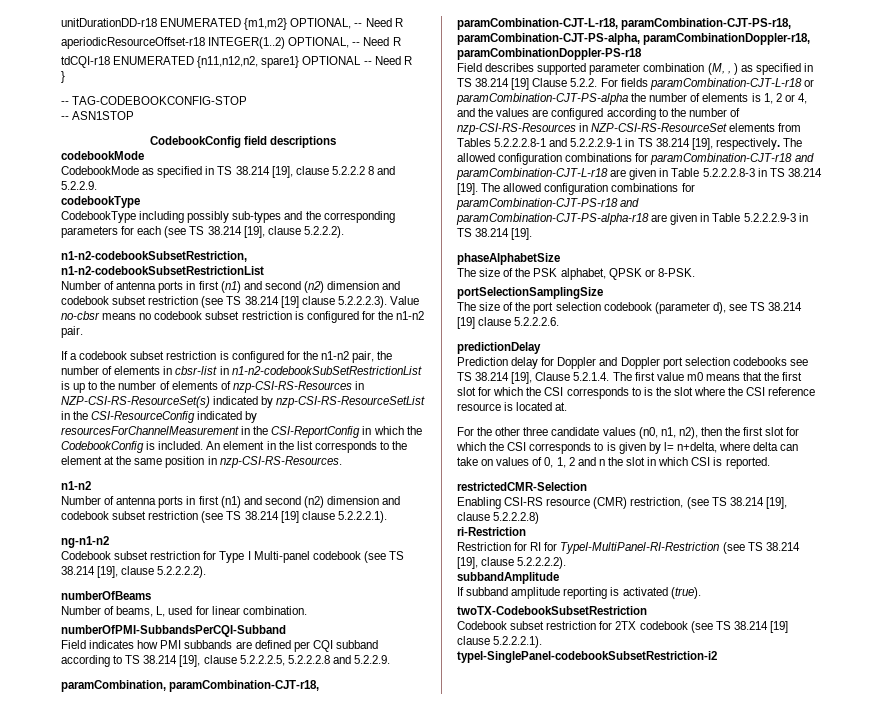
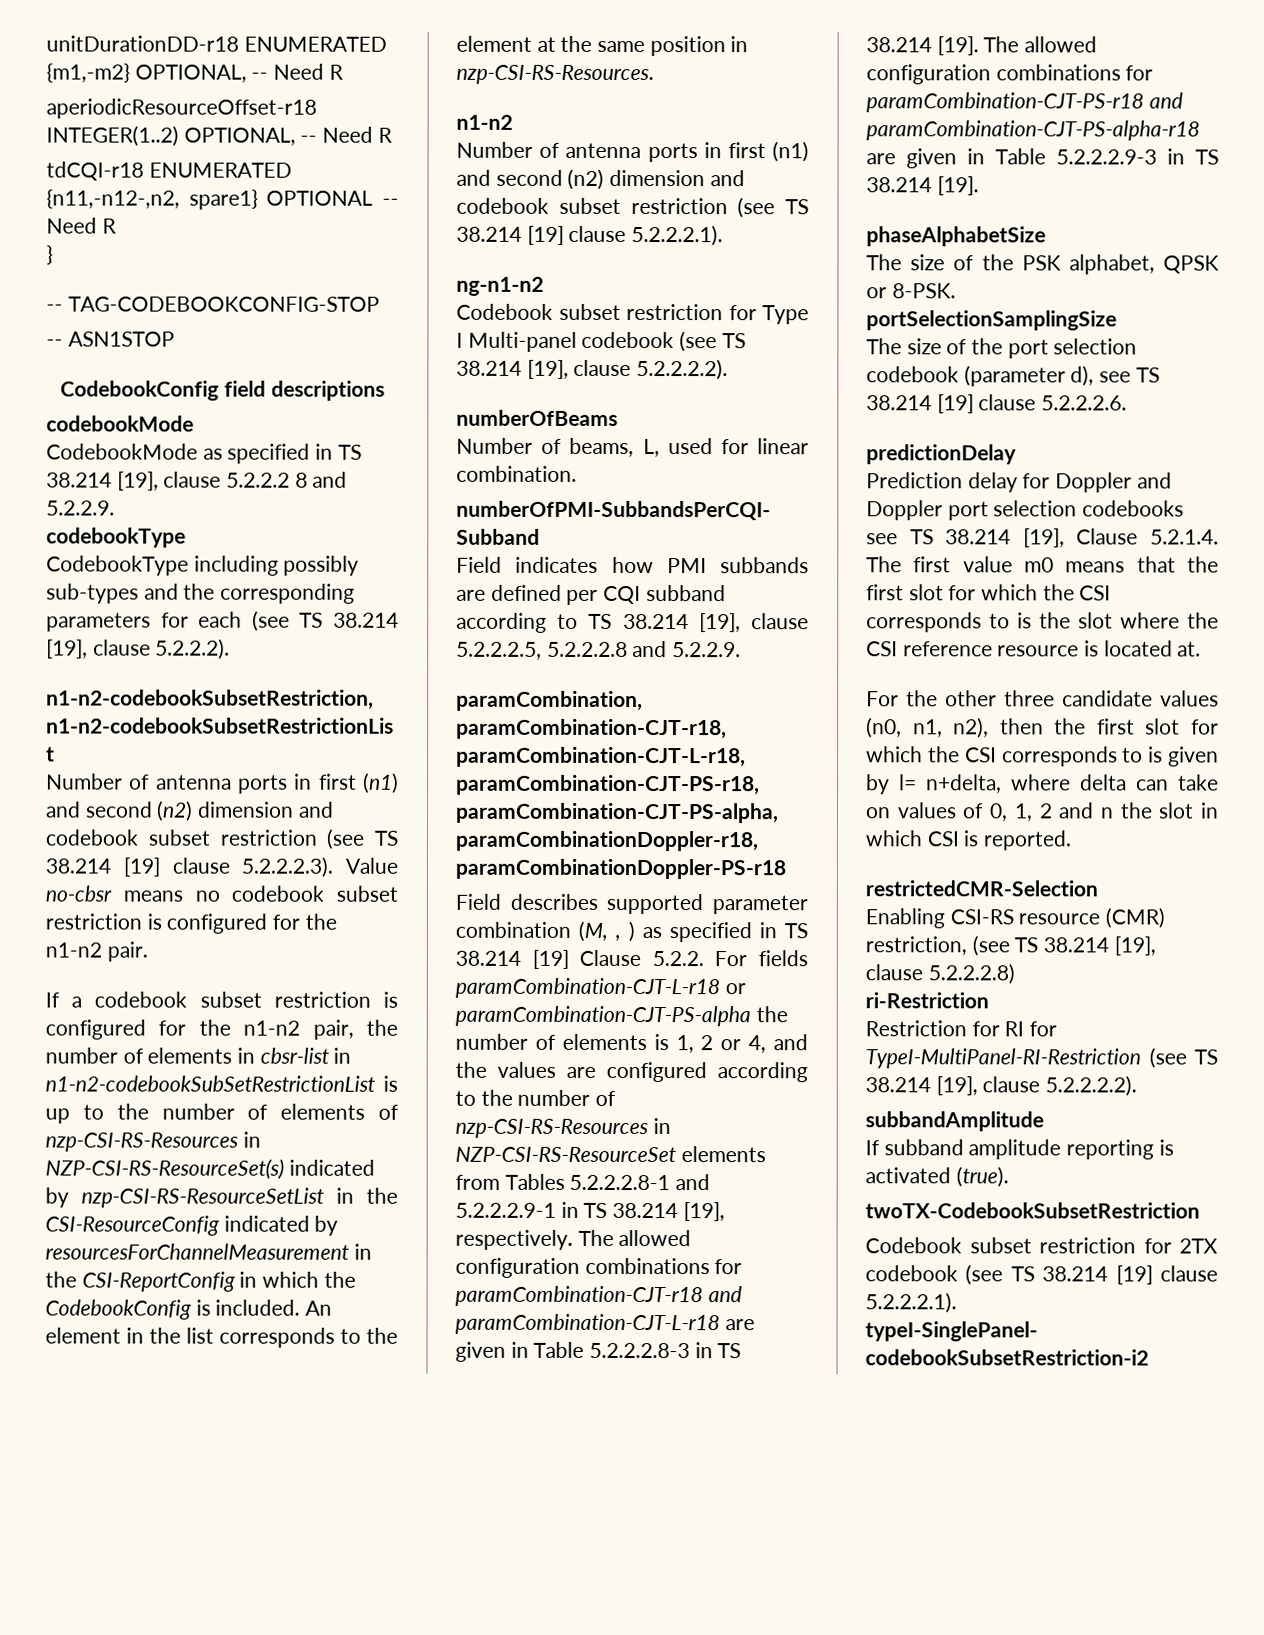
- unitDurationDD-r18 ENUMERATED {m1,m2} OPTIONAL, -- Need R
+ unitDurationDD-r18 ENUMERATED {m1,-m2} OPTIONAL, -- Need R
- tdCQI-r18 ENUMERATED {n11,n12,n2, spare1} OPTIONAL -- Need R
+ tdCQI-r18 ENUMERATED {n11,-n12-,n2, spare1} OPTIONAL -- Need R

